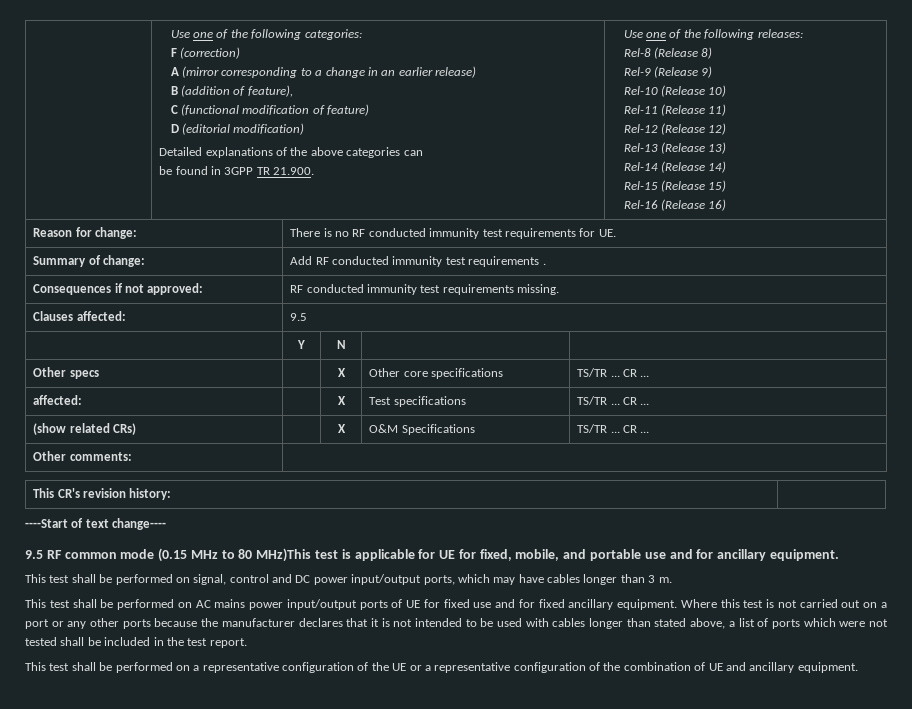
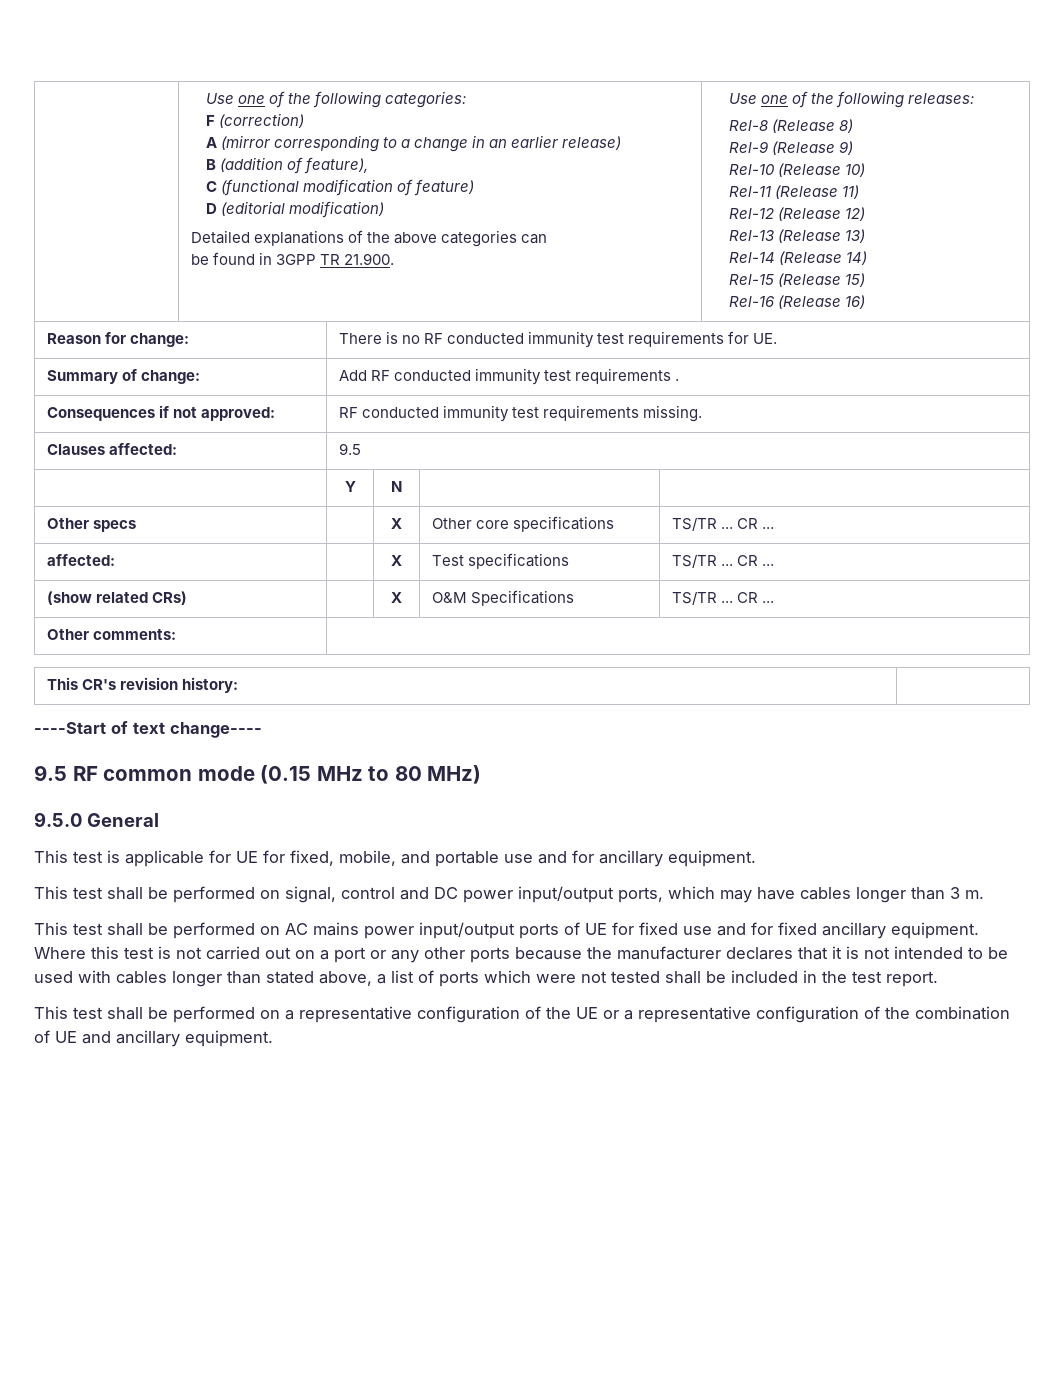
- 9.5 RF common mode (0.15 MHz to 80 MHz)This test is applicable for UE for fixed, mobile, and portable use and for ancillary equipment.
+ 9.5 RF common mode (0.15 MHz to 80 MHz)
+ 9.5.0 General
+ This test is applicable for UE for fixed, mobile, and portable use and for ancillary equipment.

